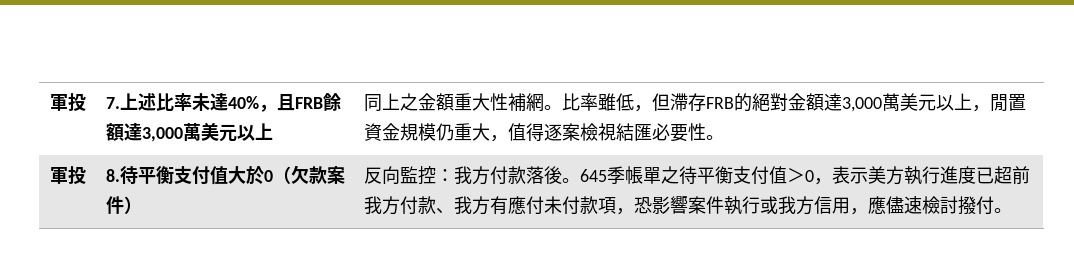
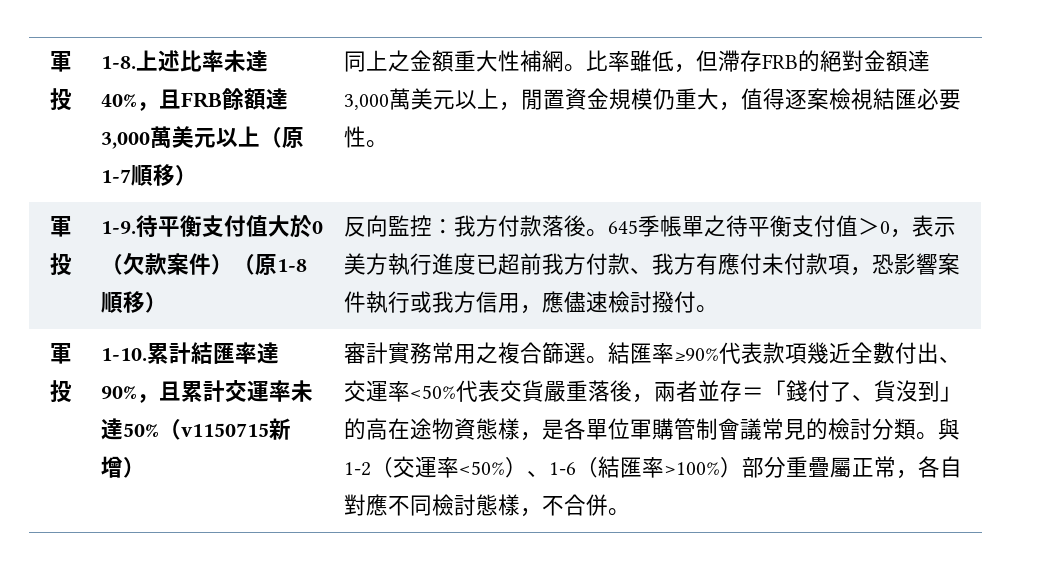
- 軍投 | 7.上述比率未達40%，且FRB餘額達3,000萬美元以上
+ 軍投 | 1-8.上述比率未達40%，且FRB餘額達3,000萬美元以上（原1-7順移）
- 8.待平衡支付值大於0（欠款案件）
+ 1-9.待平衡支付值大於0（欠款案件）（原1-8順移）
+ 軍投 | 1-10.累計結匯率達90%，且累計交運率未達50%（v1150715新增） | 審計實務常用之複合篩選。結匯率≥90%代表款項幾近全數付出、交運率<50%代表交貨嚴重落後，兩者並存＝「錢付了、貨沒到」的高在途物資態樣，是各單位軍購管制會議常見的檢討分類。與1-2（交運率<50%）、1-6（結匯率>100%）部分重疊屬正常，各自對應不同檢討態樣，不合併。

